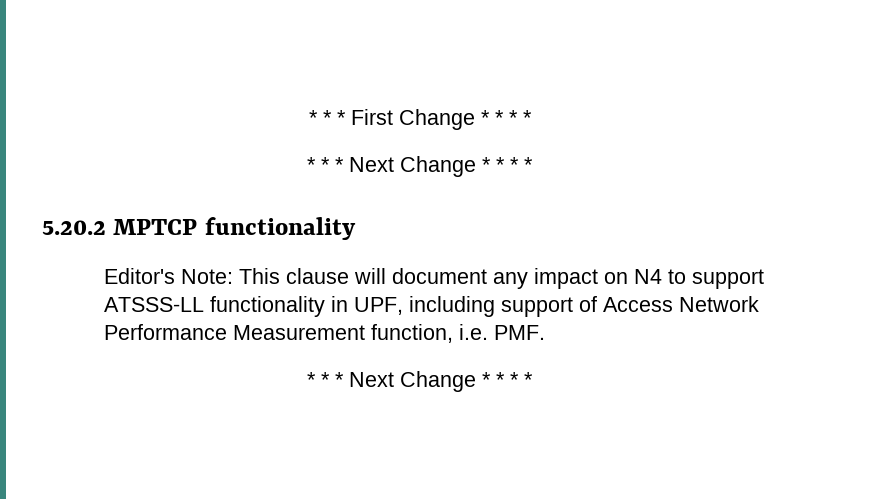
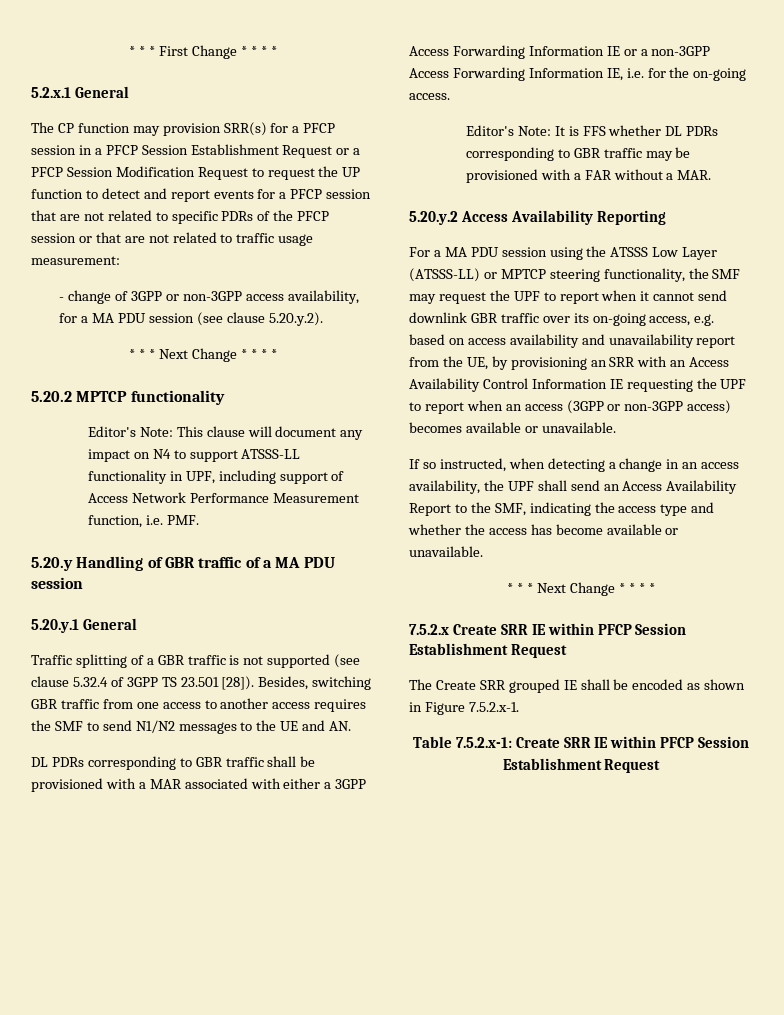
+ 5.2.x.1 General
+ The CP function may provision SRR(s) for a PFCP session in a PFCP Session Establishment Request or a PFCP Session Modification Request to request the UP function to detect and report events for a PFCP session that are not related to specific PDRs of the PFCP session or that are not related to traffic usage measurement:
+ - change of 3GPP or non-3GPP access availability, for a MA PDU session (see clause 5.20.y.2).
  Editor's Note: This clause will document any impact on N4 to support ATSSS-LL functionality in UPF, including support of Access Network Performance Measurement function, i.e. PMF.
+ 5.20.y Handling of GBR traffic of a MA PDU session
+ 5.20.y.1 General
+ Traffic splitting of a GBR traffic is not supported (see clause 5.32.4 of 3GPP TS 23.501 [28]). Besides, switching GBR traffic from one access to another access requires the SMF to send N1/N2 messages to the UE and AN.
+ DL PDRs corresponding to GBR traffic shall be provisioned with a MAR associated with either a 3GPP Access Forwarding Information IE or a non-3GPP Access Forwarding Information IE, i.e. for the on-going access.
+ Editor's Note: It is FFS whether DL PDRs corresponding to GBR traffic may be provisioned with a FAR without a MAR.
+ 5.20.y.2 Access Availability Reporting
+ For a MA PDU session using the ATSSS Low Layer (ATSSS-LL) or MPTCP steering functionality, the SMF may request the UPF to report when it cannot send downlink GBR traffic over its on-going access, e.g. based on access availability and unavailability report from the UE, by provisioning an SRR with an Access Availability Control Information IE requesting the UPF to report when an access (3GPP or non-3GPP access) becomes available or unavailable.
+ If so instructed, when detecting a change in an access availability, the UPF shall send an Access Availability Report to the SMF, indicating the access type and whether the access has become available or unavailable.
  * * * Next Change * * * *
+ 7.5.2.x Create SRR IE within PFCP Session Establishment Request
+ The Create SRR grouped IE shall be encoded as shown in Figure 7.5.2.x-1.
+ Table 7.5.2.x-1: Create SRR IE within PFCP Session Establishment Request

